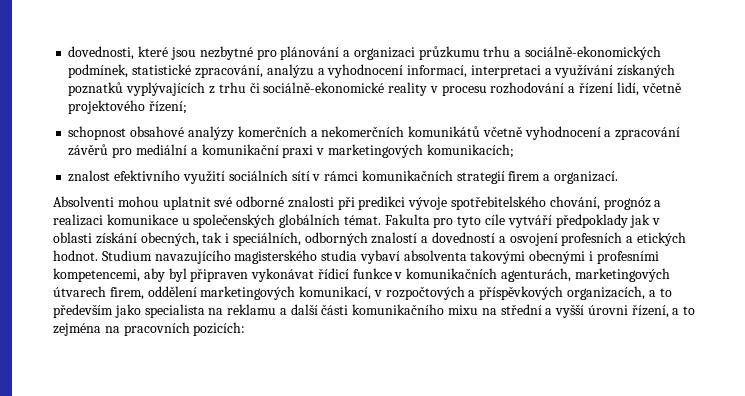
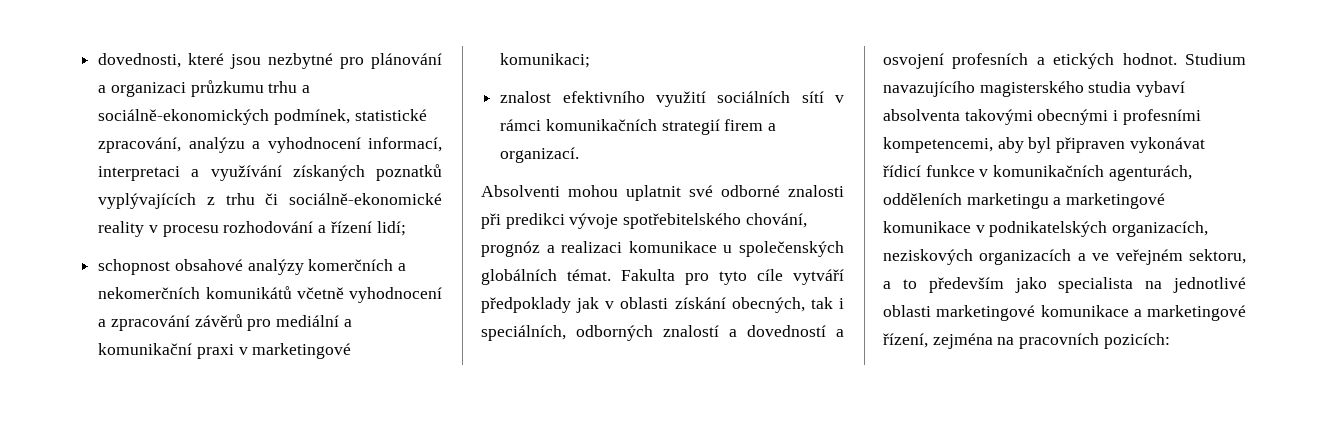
- dovednosti, které jsou nezbytné pro plánování a organizaci průzkumu trhu a sociálně-ekonomických podmínek, statistické zpracování, analýzu a vyhodnocení informací, interpretaci a využívání získaných poznatků vyplývajících z trhu či sociálně-ekonomické reality v procesu rozhodování a řízení lidí, včetně projektového řízení;
+ dovednosti, které jsou nezbytné pro plánování a organizaci průzkumu trhu a sociálně-ekonomických podmínek, statistické zpracování, analýzu a vyhodnocení informací, interpretaci a využívání získaných poznatků vyplývajících z trhu či sociálně-ekonomické reality v procesu rozhodování a řízení lidí;
- schopnost obsahové analýzy komerčních a nekomerčních komunikátů včetně vyhodnocení a zpracování závěrů pro mediální a komunikační praxi v marketingových komunikacích;
+ schopnost obsahové analýzy komerčních a nekomerčních komunikátů včetně vyhodnocení a zpracování závěrů pro mediální a komunikační praxi v marketingové komunikaci;
- Studium navazujícího magisterského studia vybaví absolventa takovými obecnými i profesními kompetencemi, aby byl připraven vykonávat řídicí funkce v komunikačních agenturách, marketingových útvarech firem, oddělení marketingových komunikací, v rozpočtových a příspěvkových organizacích, a to především jako specialista na reklamu a další části komunikačního mixu na střední a vyšší úrovni řízení, a to zejména na pracovních pozicích:
+ Studium navazujícího magisterského studia vybaví absolventa takovými obecnými i profesními kompetencemi, aby byl připraven vykonávat řídicí funkce v komunikačních agenturách, odděleních marketingu a marketingové komunikace v podnikatelských organizacích, neziskových organizacích a ve veřejném sektoru, a to především jako specialista na jednotlivé oblasti marketingové komunikace a marketingové řízení, zejména na pracovních pozicích:

